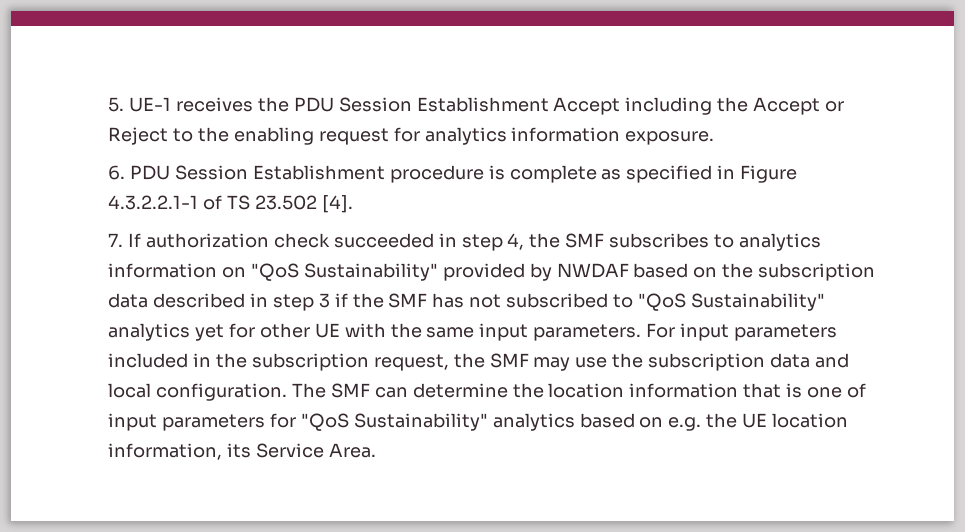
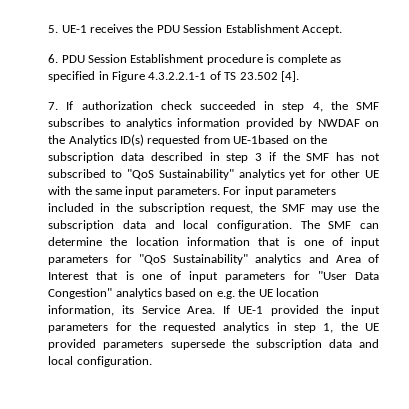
- 5. UE-1 receives the PDU Session Establishment Accept including the Accept or Reject to the enabling request for analytics information exposure.
+ 5. UE-1 receives the PDU Session Establishment Accept.
- 7. If authorization check succeeded in step 4, the SMF subscribes to analytics information on "QoS Sustainability" provided by NWDAF based on the subscription data described in step 3 if the SMF has not subscribed to "QoS Sustainability" analytics yet for other UE with the same input parameters.
+ 7. If authorization check succeeded in step 4, the SMF subscribes to analytics information provided by NWDAF on the Analytics ID(s) requested from UE-1based on the subscription data described in step 3 if the SMF has not subscribed to "QoS Sustainability" analytics yet for other UE with the same input parameters.
- The SMF can determine the location information that is one of input parameters for "QoS Sustainability" analytics based on e.g. the UE location information, its Service Area.
+ The SMF can determine the location information that is one of input parameters for "QoS Sustainability" analytics and Area of Interest that is one of input parameters for "User Data Congestion" analytics based on e.g. the UE location information, its Service Area.
+ If UE-1 provided the input parameters for the requested analytics in step 1, the UE provided parameters supersede the subscription data and local configuration.

